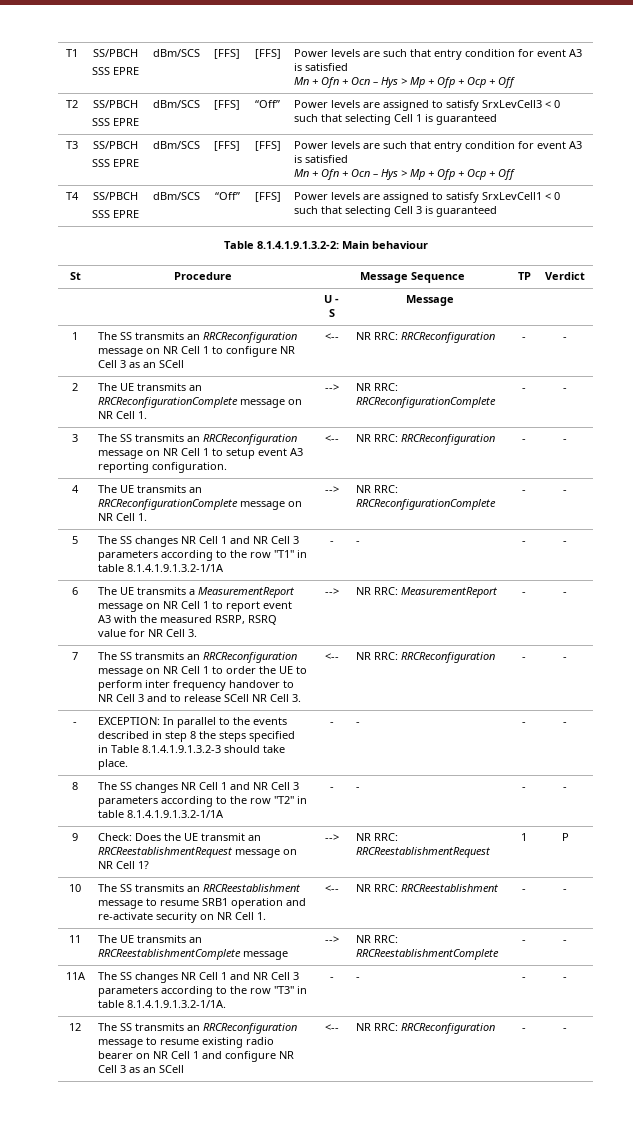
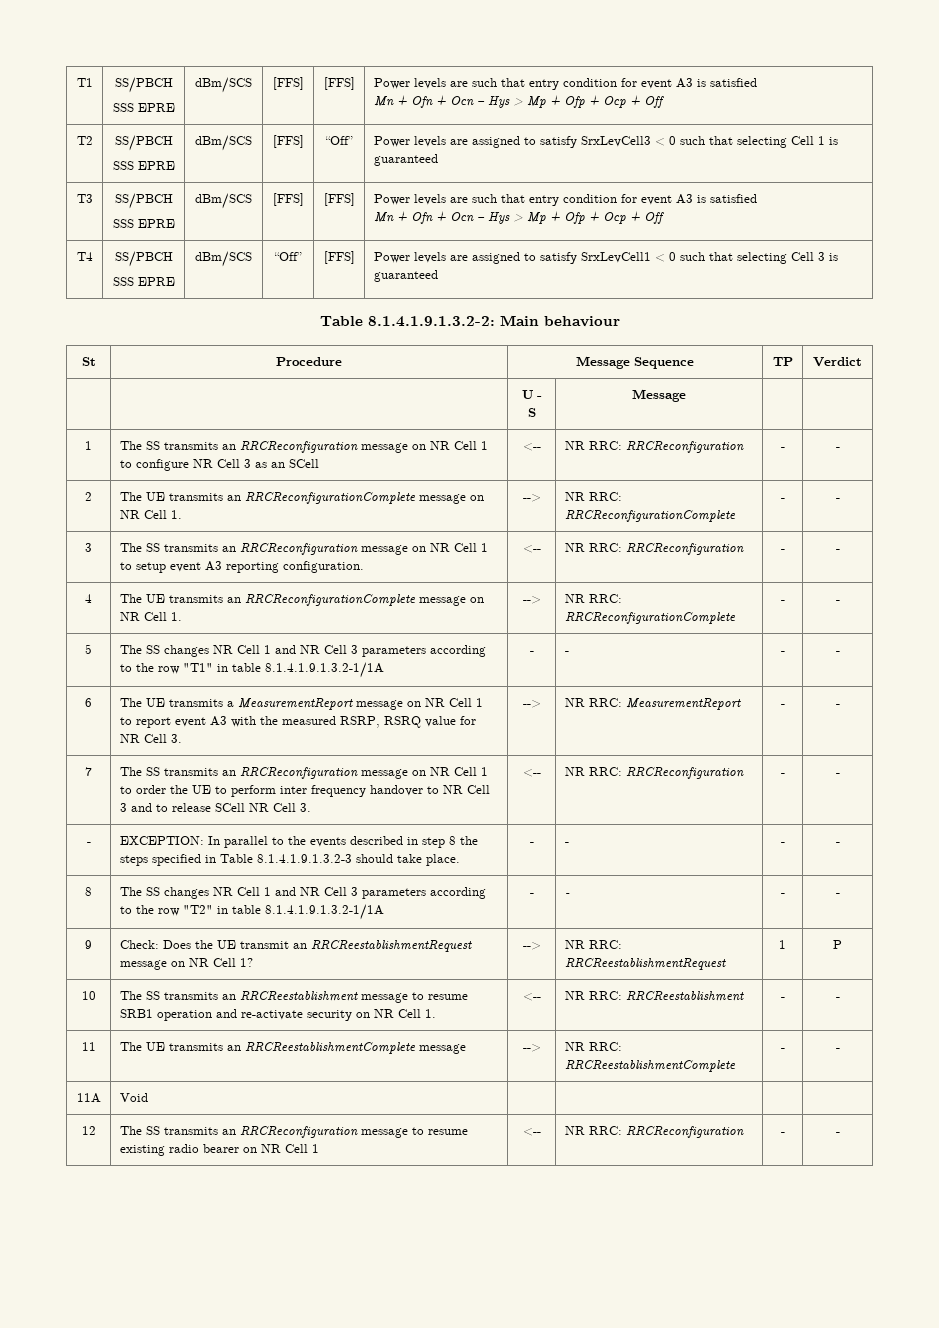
- 11A | The SS changes NR Cell 1 and NR Cell 3 parameters according to the row "T3" in table 8.1.4.1.9.1.3.2-1/1A. | - | - | - | -
+ 11A | Void | | | |
- 12 | The SS transmits an RRCReconfiguration message to resume existing radio bearer on NR Cell 1 and configure NR Cell 3 as an SCell | <-- | NR RRC: RRCReconfiguration | - | -
+ 12 | The SS transmits an RRCReconfiguration message to resume existing radio bearer on NR Cell 1 | <-- | NR RRC: RRCReconfiguration | - | -

